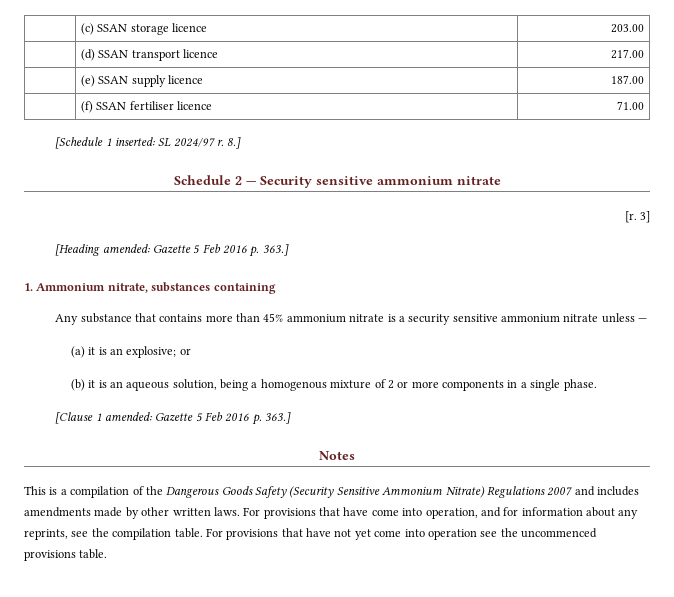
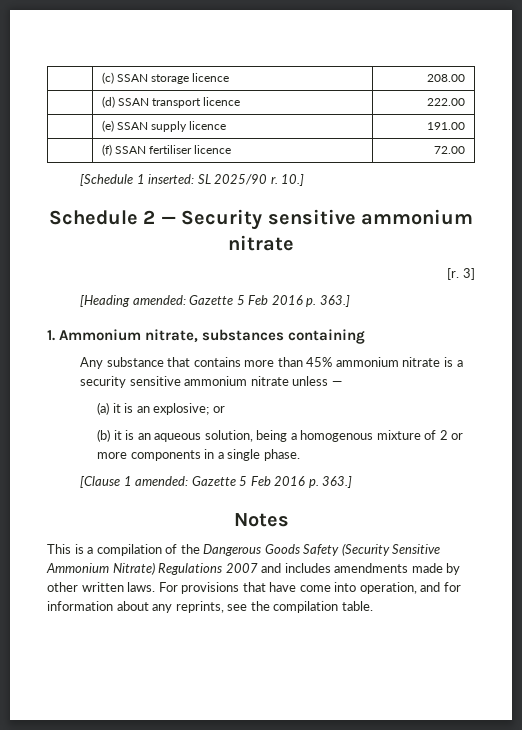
- | (c) SSAN storage licence | 203.00
+ | (c) SSAN storage licence | 208.00
- | (d) SSAN transport licence | 217.00
+ | (d) SSAN transport licence | 222.00
- | (e) SSAN supply licence | 187.00
+ | (e) SSAN supply licence | 191.00
- | (f) SSAN fertiliser licence | 71.00
+ | (f) SSAN fertiliser licence | 72.00
- [Schedule 1 inserted: SL 2024/97 r. 8.]
+ [Schedule 1 inserted: SL 2025/90 r. 10.]
- For provisions that have not yet come into operation see the uncommenced provisions table.

